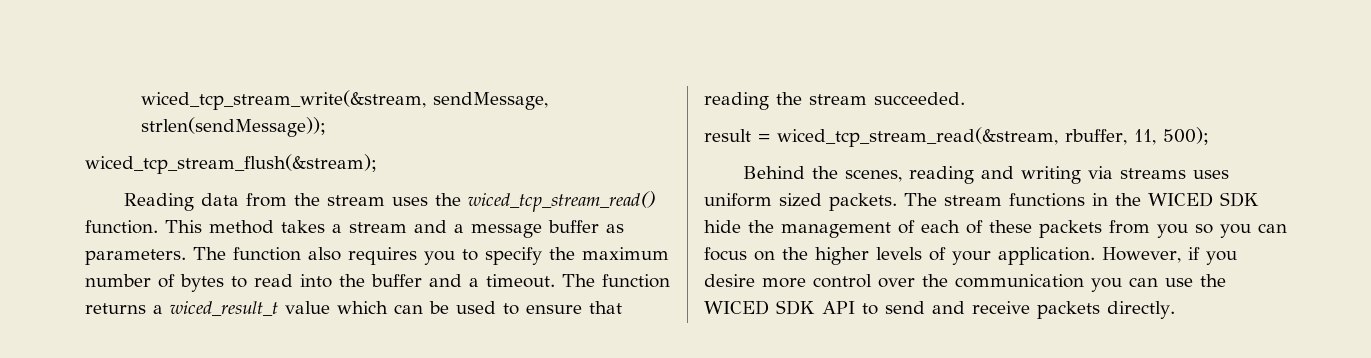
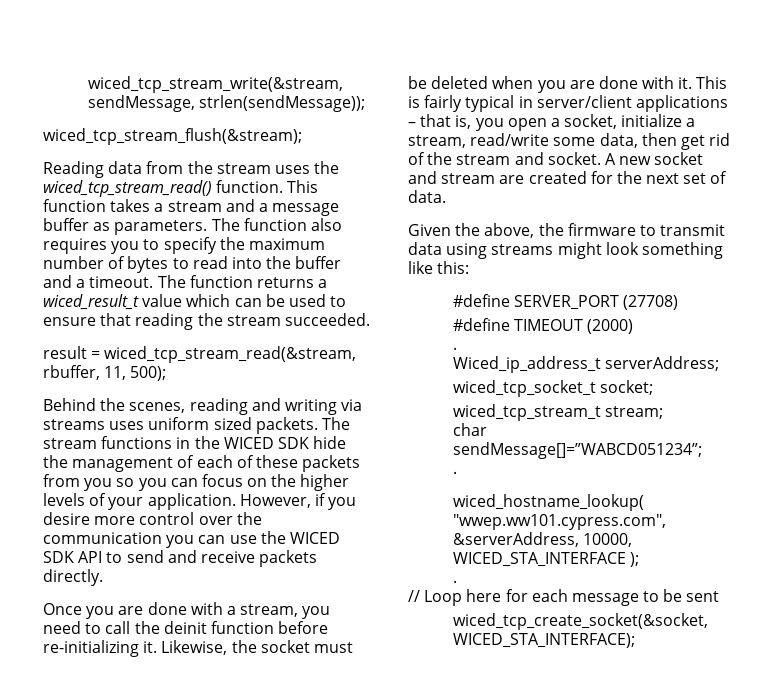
- This method takes a stream and a message buffer as parameters.
+ This function takes a stream and a message buffer as parameters.
+ Once you are done with a stream, you need to call the deinit function before re-initializing it. Likewise, the socket must be deleted when you are done with it. This is fairly typical in server/client applications – that is, you open a socket, initialize a stream, read/write some data, then get rid of the stream and socket. A new socket and stream are created for the next set of data.
+ Given the above, the firmware to transmit data using streams might look something like this:
+ #define SERVER_PORT (27708)
+ #define TIMEOUT (2000)
+ .
+ Wiced_ip_address_t serverAddress;
+ wiced_tcp_socket_t socket;
+ wiced_tcp_stream_t stream;
+ char sendMessage[]=”WABCD051234”;
+ .
+ wiced_hostname_lookup( "wwep.ww101.cypress.com", &serverAddress, 10000, WICED_STA_INTERFACE );
+ .
+ // Loop here for each message to be sent
+ wiced_tcp_create_socket(&socket, WICED_STA_INTERFACE);

